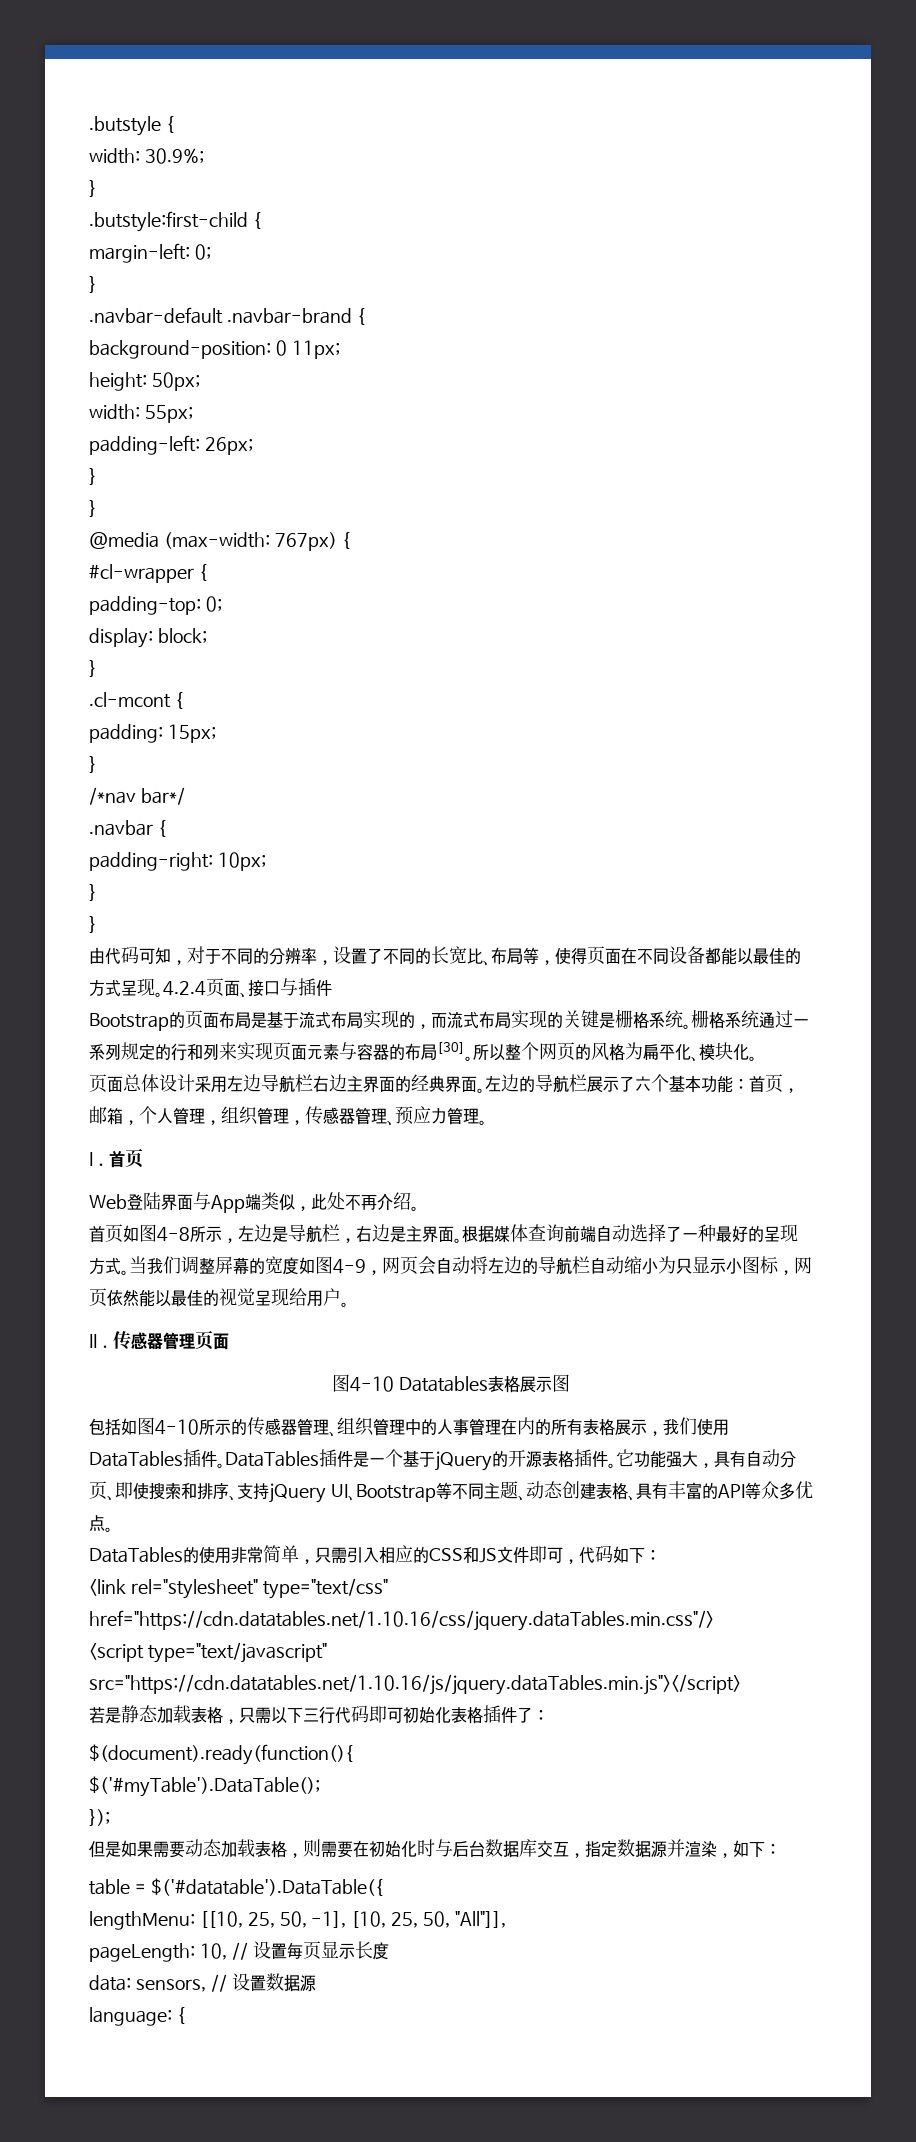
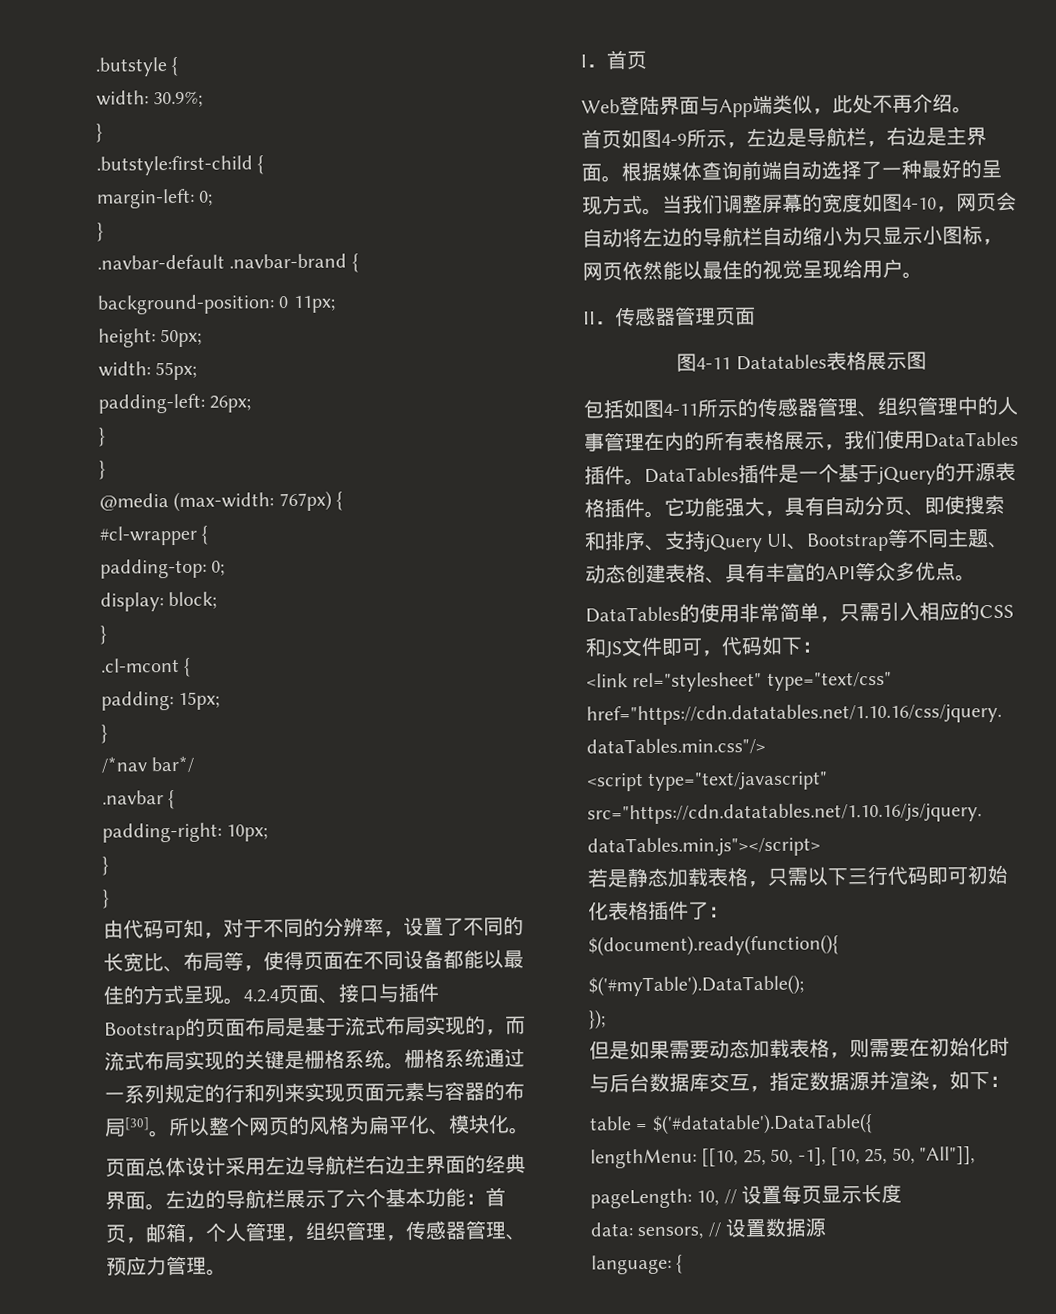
- 首页如图4-8所示，左边是导航栏，右边是主界面。
+ 首页如图4-9所示，左边是导航栏，右边是主界面。
- 当我们调整屏幕的宽度如图4-9，网页会自动将左边的导航栏自动缩小为只显示小图标，网页依然能以最佳的视觉呈现给用户。
+ 当我们调整屏幕的宽度如图4-10，网页会自动将左边的导航栏自动缩小为只显示小图标，网页依然能以最佳的视觉呈现给用户。
- 图4-10 Datatables表格展示图
+ 图4-11 Datatables表格展示图
- 包括如图4-10所示的传感器管理、组织管理中的人事管理在内的所有表格展示，我们使用DataTables插件。
+ 包括如图4-11所示的传感器管理、组织管理中的人事管理在内的所有表格展示，我们使用DataTables插件。

